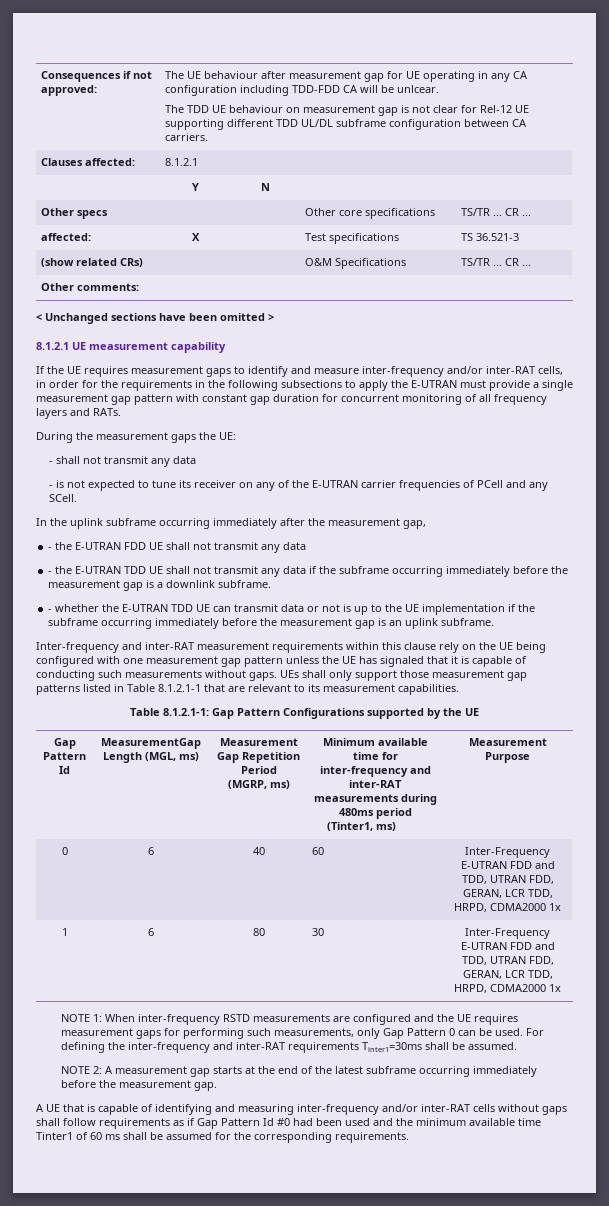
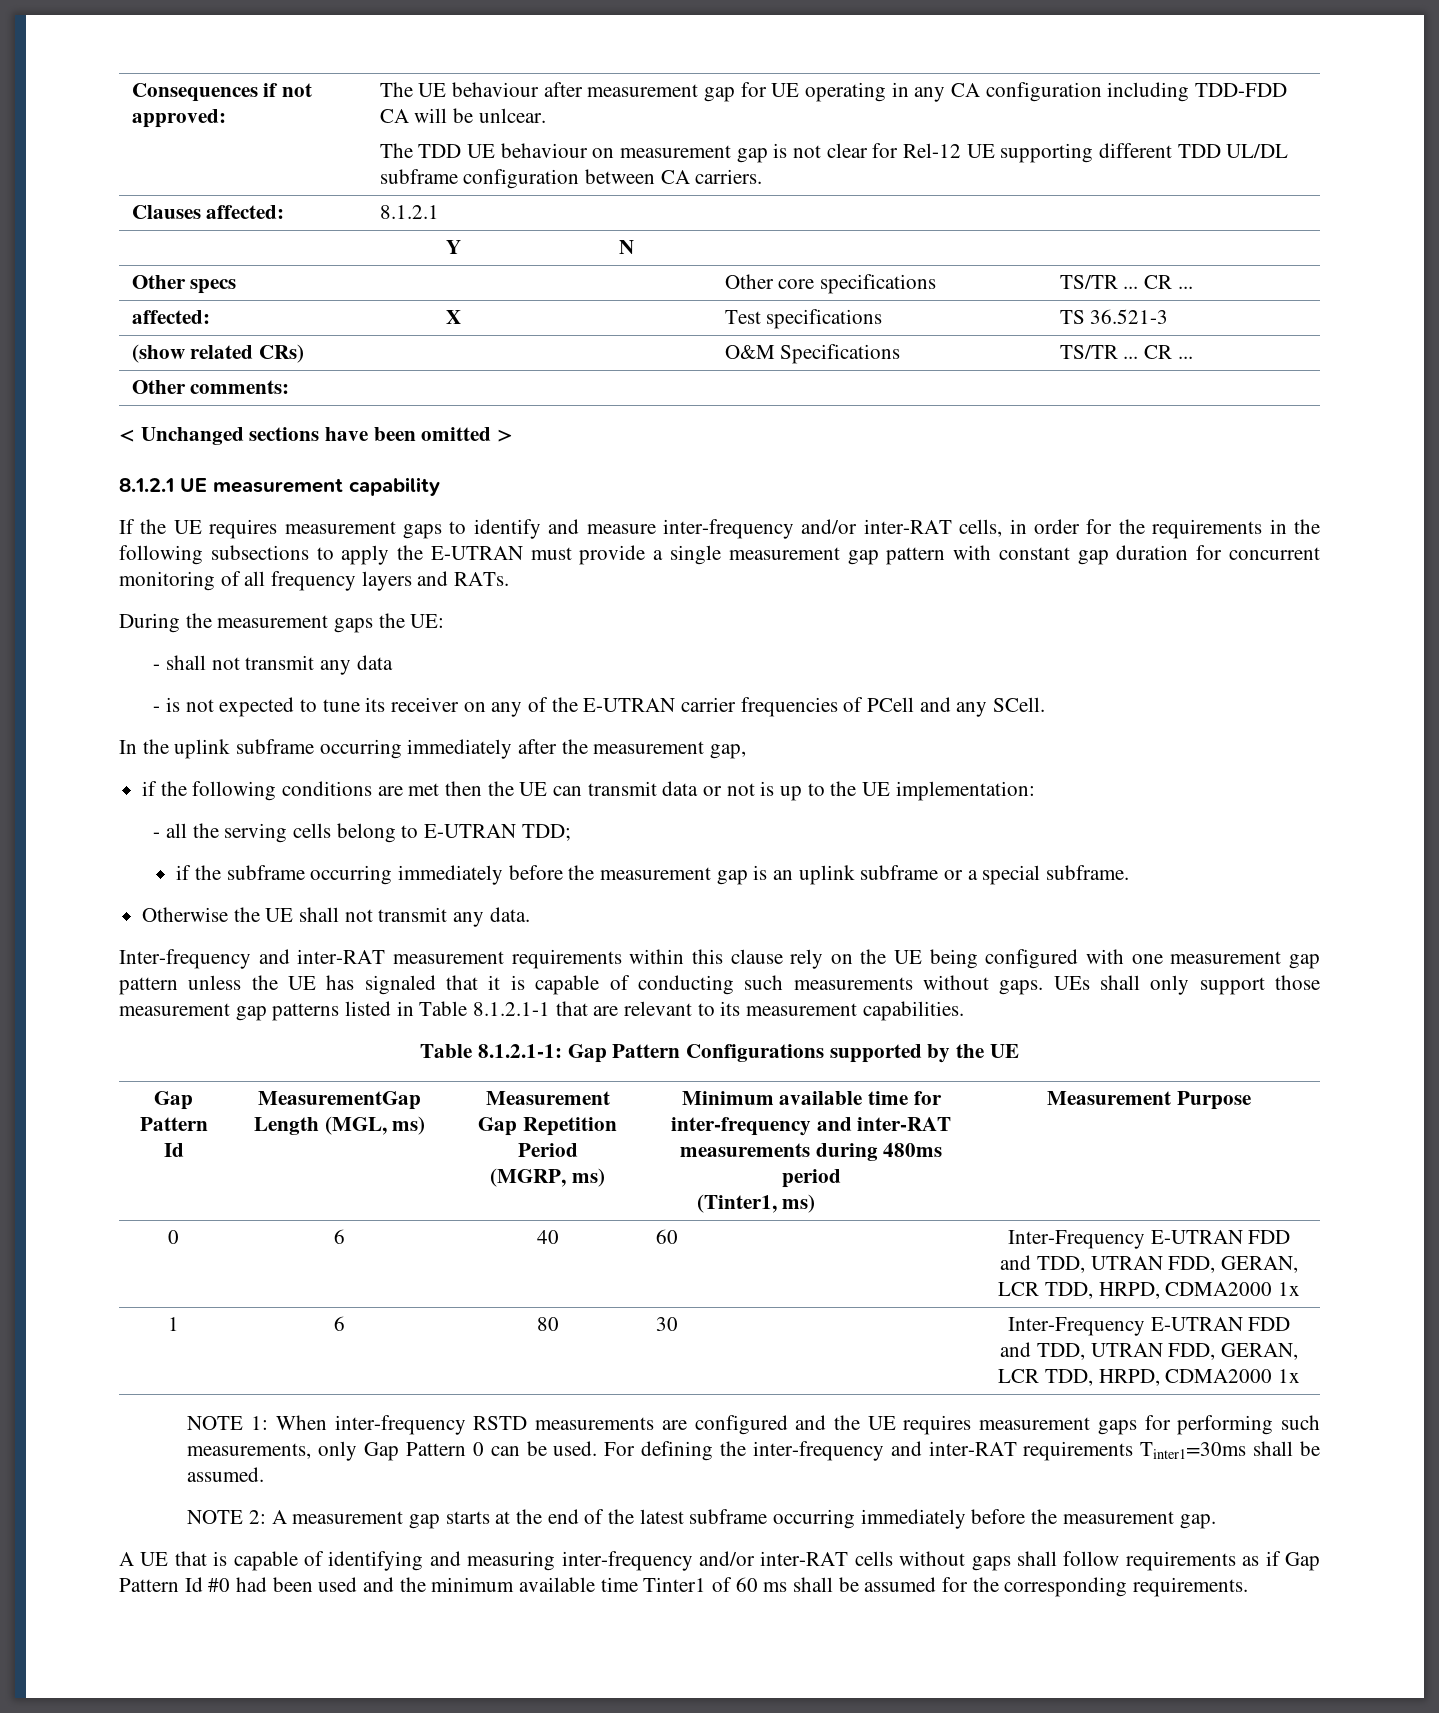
- - the E-UTRAN FDD UE shall not transmit any data
- - the E-UTRAN TDD UE shall not transmit any data if the subframe occurring immediately before the measurement gap is a downlink subframe.
- - whether the E-UTRAN TDD UE can transmit data or not is up to the UE implementation if the subframe occurring immediately before the measurement gap is an uplink subframe.
+ if the following conditions are met then the UE can transmit data or not is up to the UE implementation:
+ - all the serving cells belong to E-UTRAN TDD;
+ if the subframe occurring immediately before the measurement gap is an uplink subframe or a special subframe.
+ Otherwise the UE shall not transmit any data.

